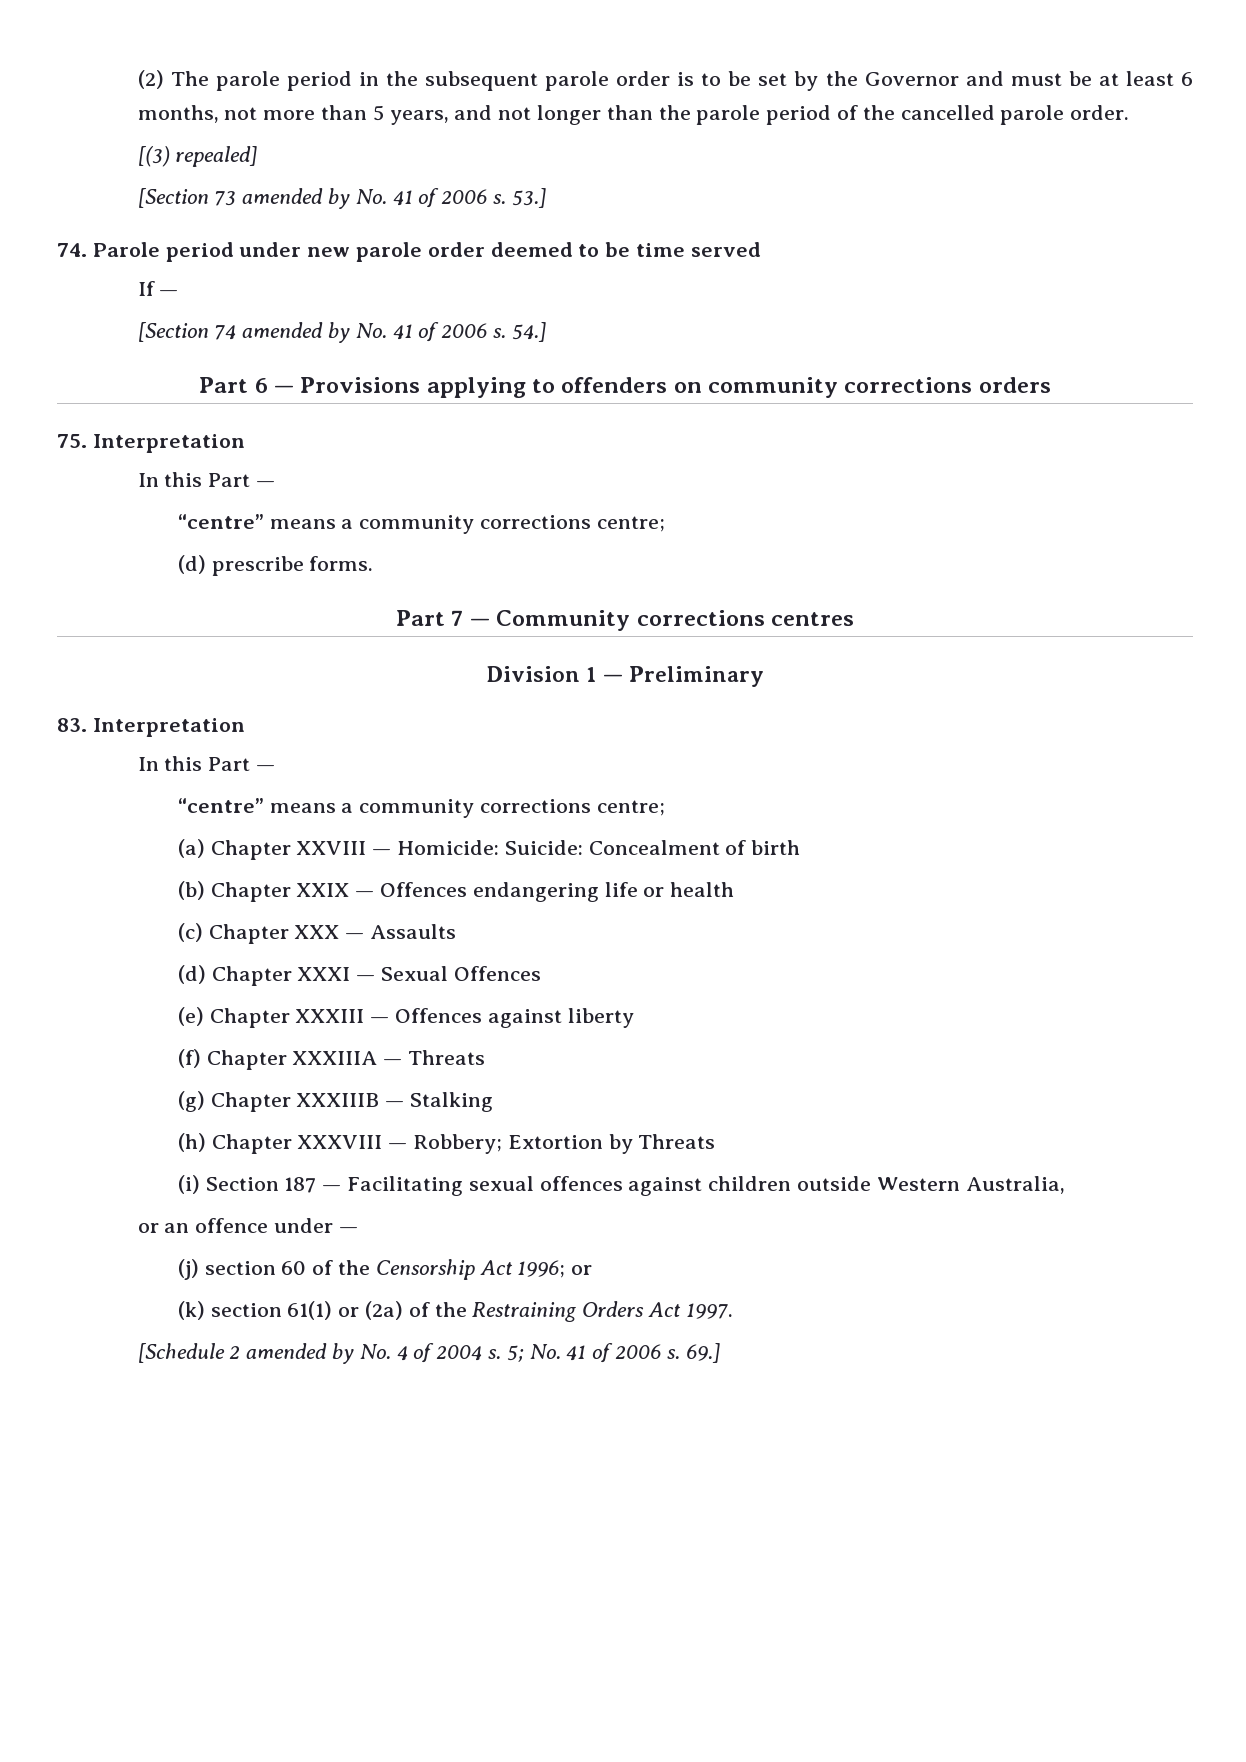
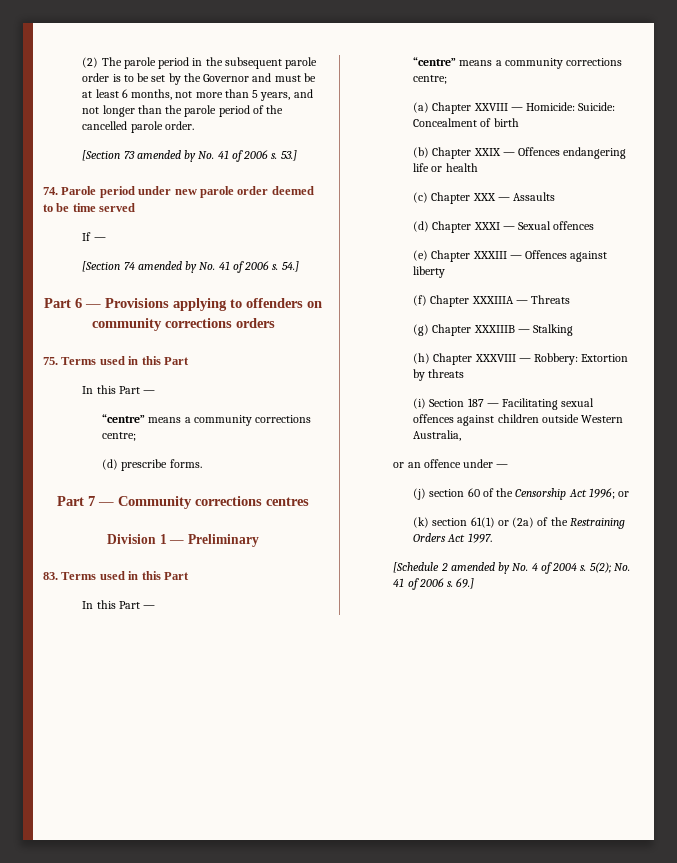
- [(3) repealed]
- 75. Interpretation
+ 75. Terms used in this Part
- 83. Interpretation
+ 83. Terms used in this Part
- (d) Chapter XXXI — Sexual Offences
+ (d) Chapter XXXI — Sexual offences
- (h) Chapter XXXVIII — Robbery; Extortion by Threats
+ (h) Chapter XXXVIII — Robbery: Extortion by threats
- 5; No. 41 of 2006 s.
+ 5(2); No. 41 of 2006 s.

